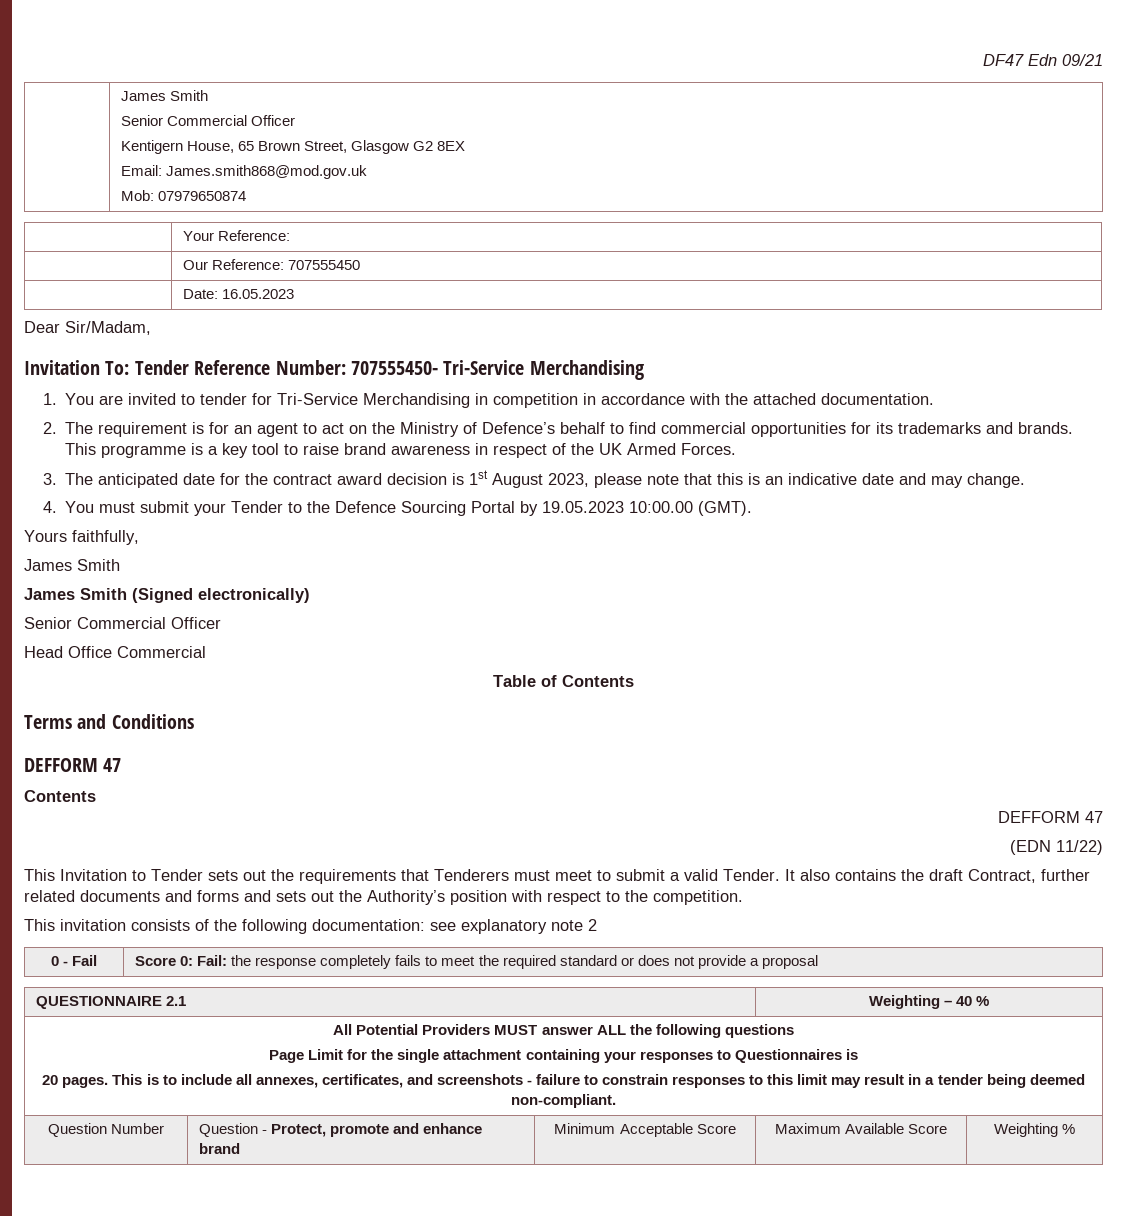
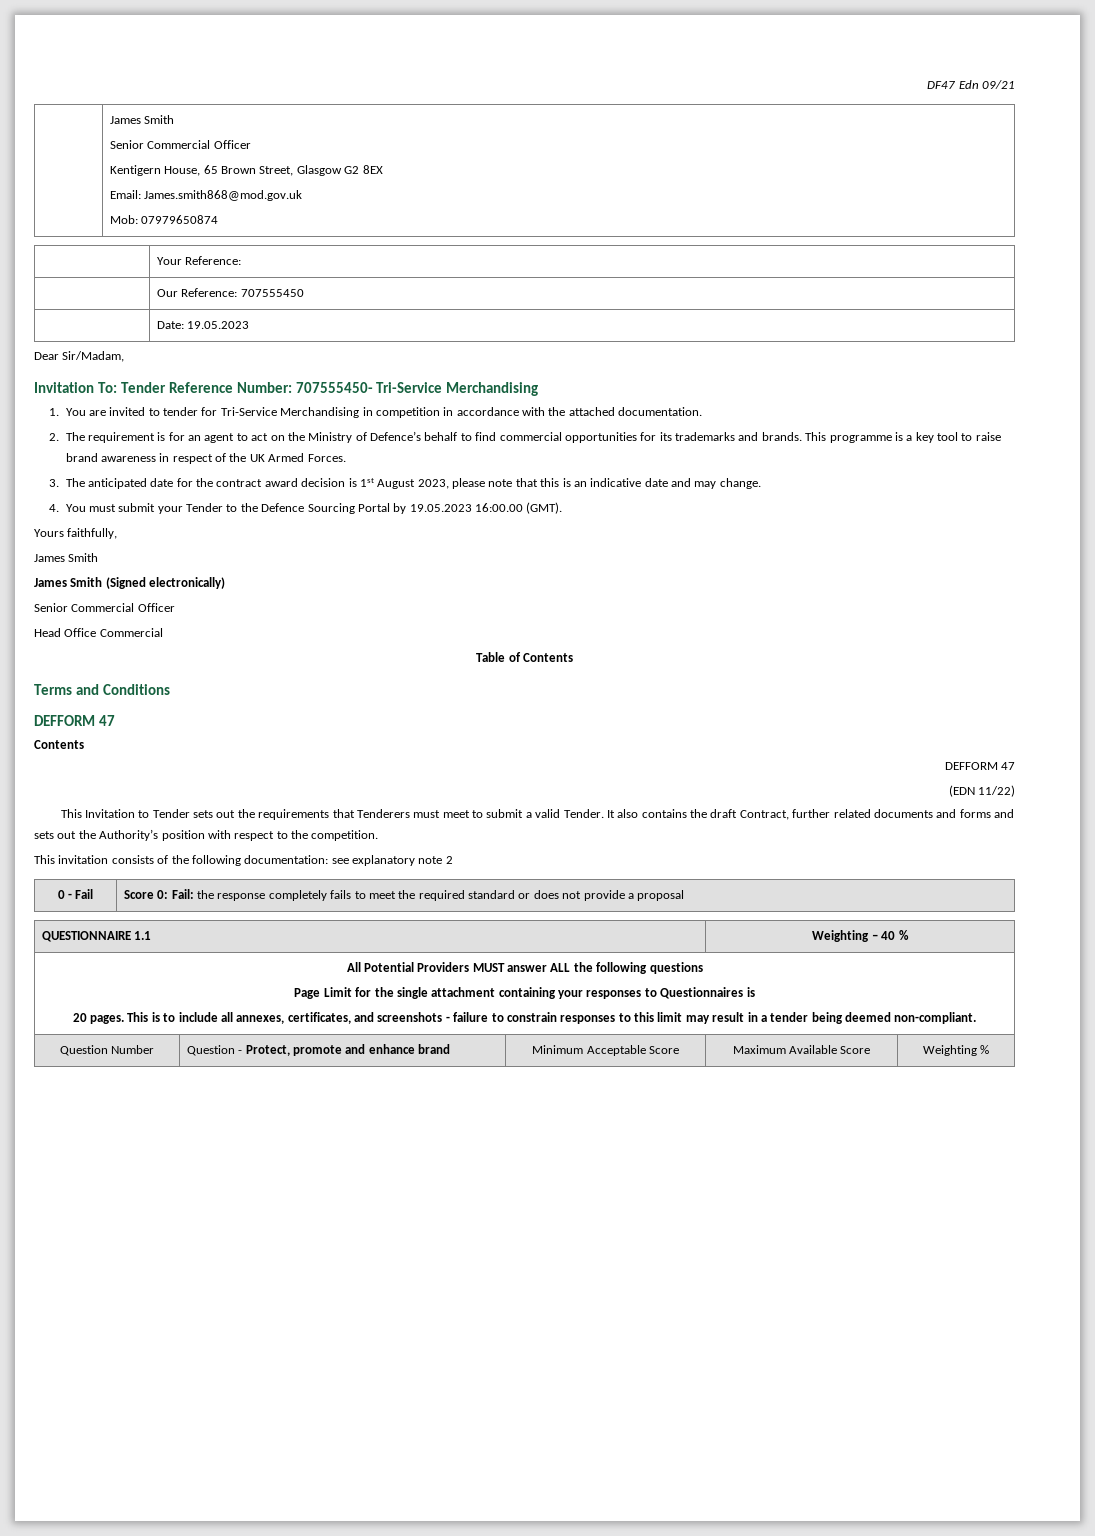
- | Date: 16.05.2023
+ | Date: 19.05.2023
- 4. You must submit your Tender to the Defence Sourcing Portal by 19.05.2023 10:00.00 (GMT).
+ 4. You must submit your Tender to the Defence Sourcing Portal by 19.05.2023 16:00.00 (GMT).
- QUESTIONNAIRE 2.1 | Weighting – 40 %
+ QUESTIONNAIRE 1.1 | Weighting – 40 %

